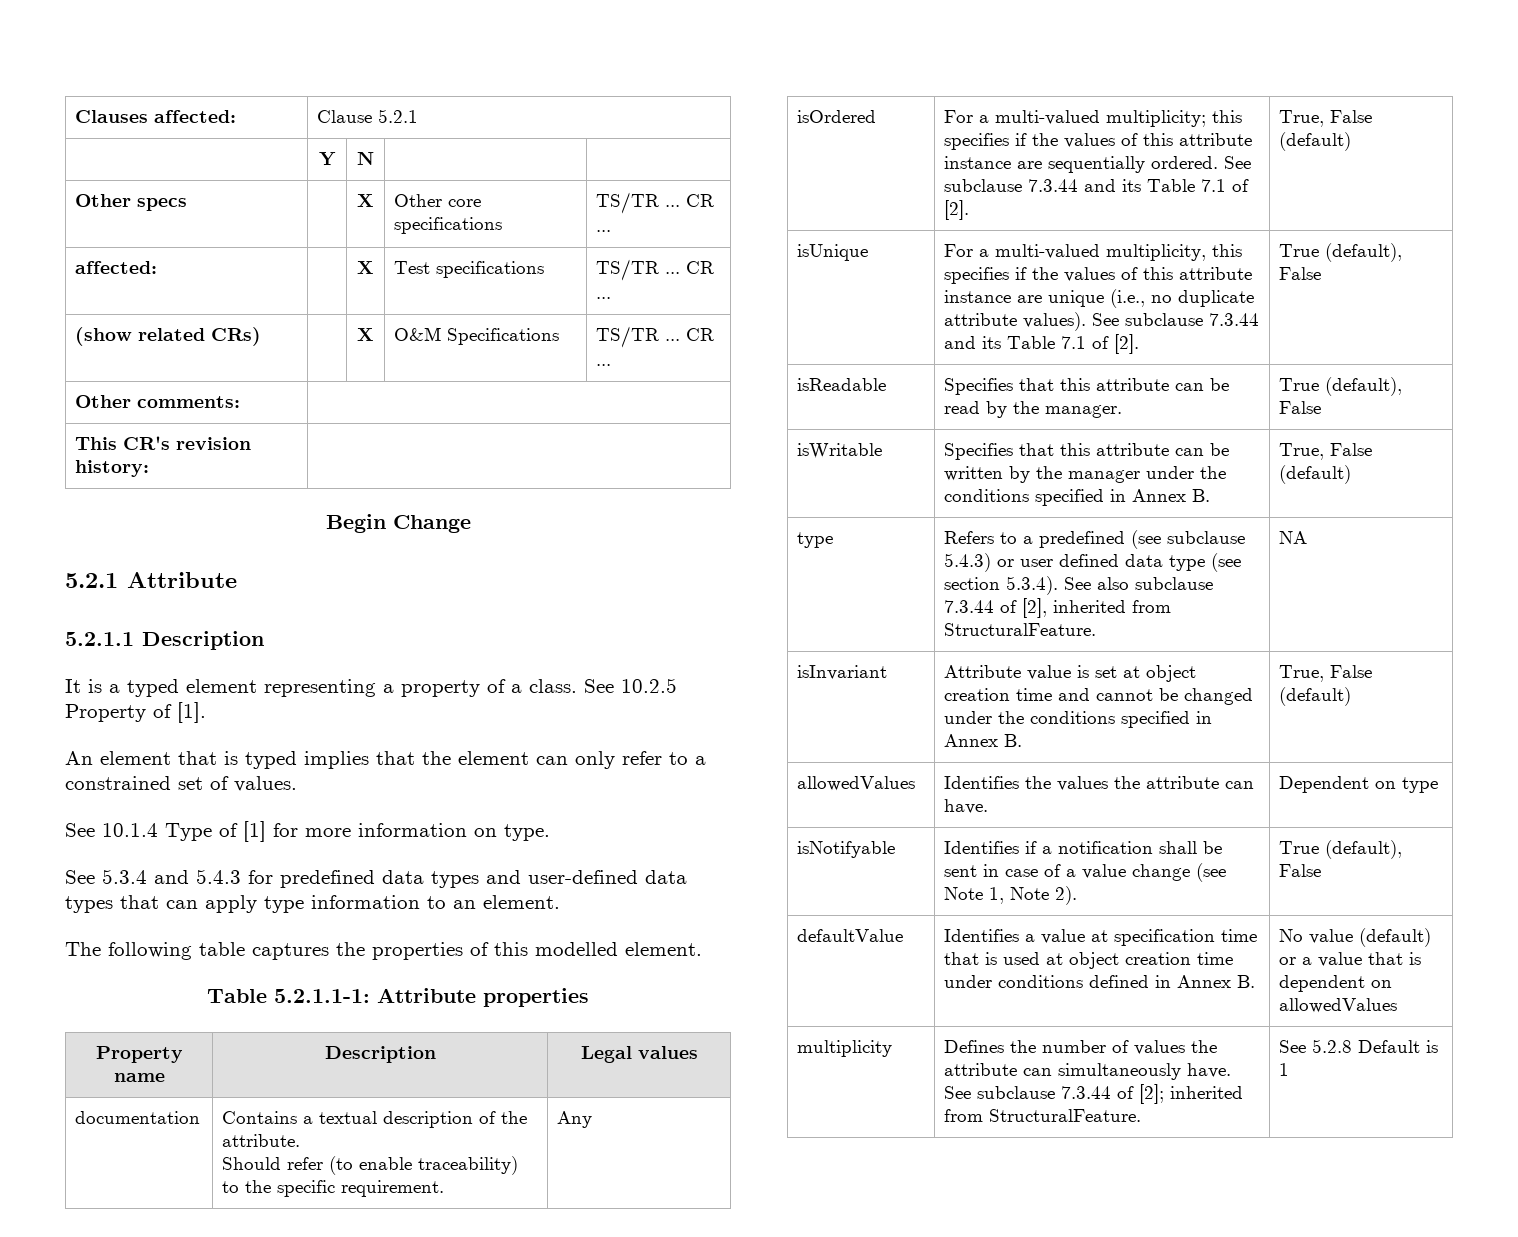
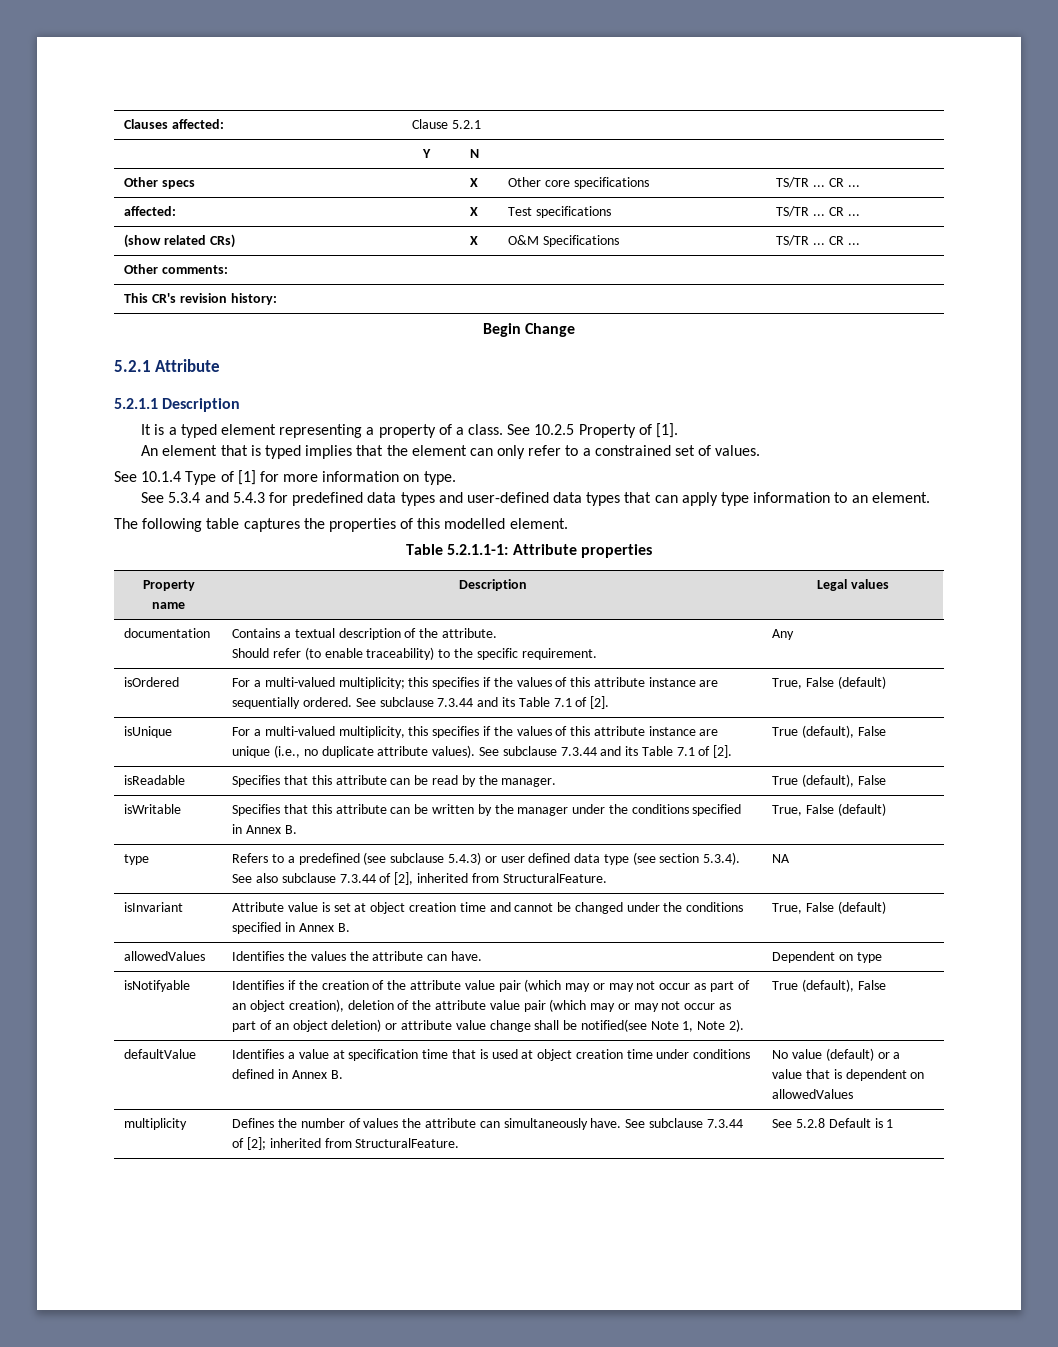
- Identifies if a notification shall be sent in case of a value change (see Note 1, Note 2).
+ Identifies if the creation of the attribute value pair (which may or may not occur as part of an object creation), deletion of the attribute value pair (which may or may not occur as part of an object deletion) or attribute value change shall be notified(see Note 1, Note 2).

